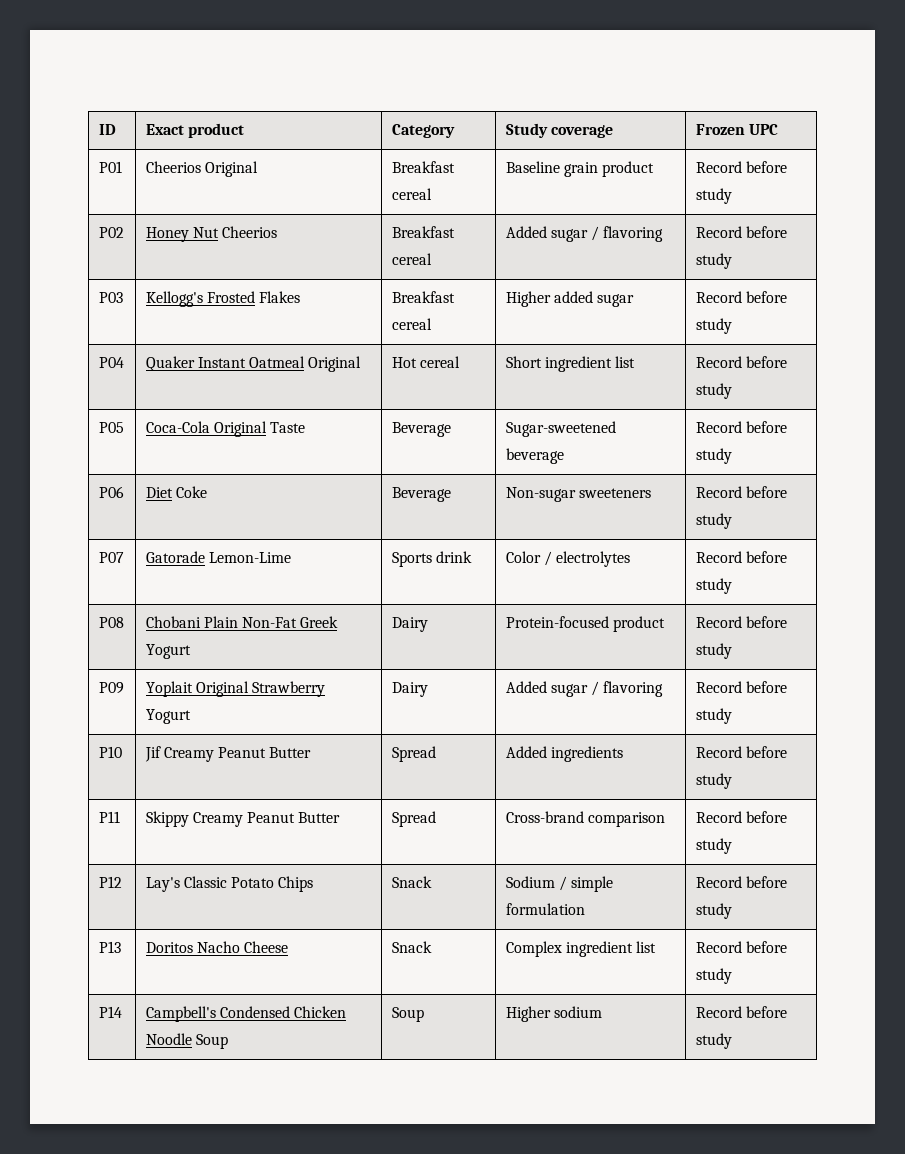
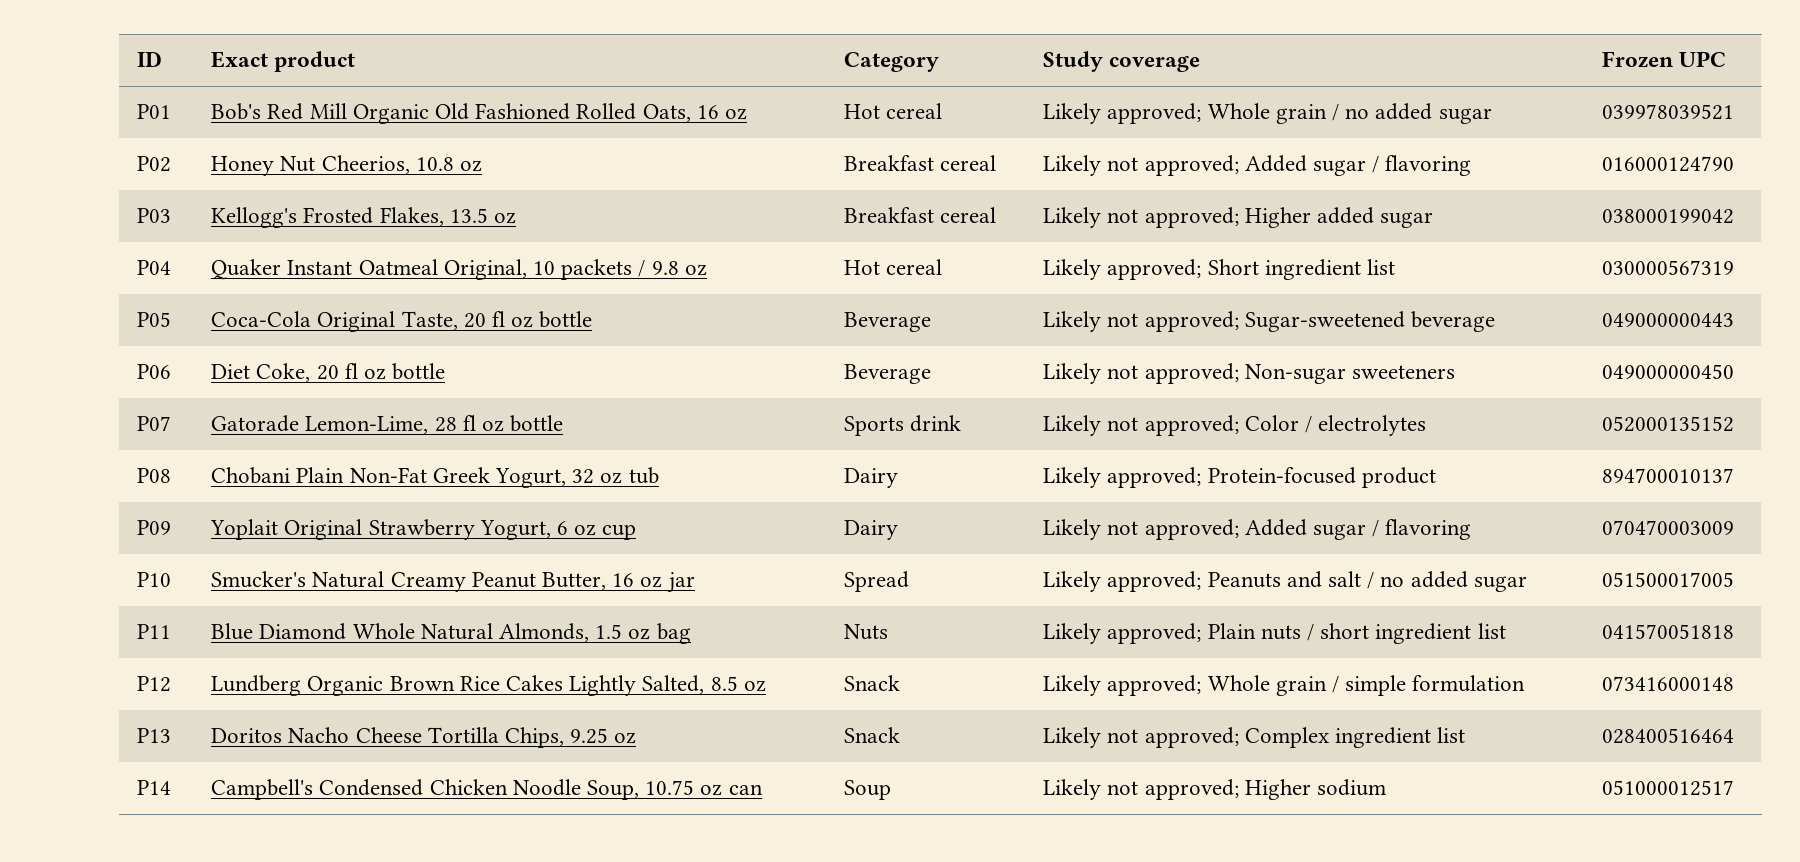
- P01 | Cheerios Original | Breakfast cereal | Baseline grain product | Record before study
+ P01 | Bob's Red Mill Organic Old Fashioned Rolled Oats, 16 oz | Hot cereal | Likely approved; Whole grain / no added sugar | 039978039521
- P02 | Honey Nut Cheerios | Breakfast cereal | Added sugar / flavoring | Record before study
+ P02 | Honey Nut Cheerios, 10.8 oz | Breakfast cereal | Likely not approved; Added sugar / flavoring | 016000124790
- P03 | Kellogg's Frosted Flakes | Breakfast cereal | Higher added sugar | Record before study
+ P03 | Kellogg's Frosted Flakes, 13.5 oz | Breakfast cereal | Likely not approved; Higher added sugar | 038000199042
- P04 | Quaker Instant Oatmeal Original | Hot cereal | Short ingredient list | Record before study
+ P04 | Quaker Instant Oatmeal Original, 10 packets / 9.8 oz | Hot cereal | Likely approved; Short ingredient list | 030000567319
- P05 | Coca-Cola Original Taste | Beverage | Sugar-sweetened beverage | Record before study
+ P05 | Coca-Cola Original Taste, 20 fl oz bottle | Beverage | Likely not approved; Sugar-sweetened beverage | 049000000443
- P06 | Diet Coke | Beverage | Non-sugar sweeteners | Record before study
+ P06 | Diet Coke, 20 fl oz bottle | Beverage | Likely not approved; Non-sugar sweeteners | 049000000450
- P07 | Gatorade Lemon-Lime | Sports drink | Color / electrolytes | Record before study
+ P07 | Gatorade Lemon-Lime, 28 fl oz bottle | Sports drink | Likely not approved; Color / electrolytes | 052000135152
- P08 | Chobani Plain Non-Fat Greek Yogurt | Dairy | Protein-focused product | Record before study
+ P08 | Chobani Plain Non-Fat Greek Yogurt, 32 oz tub | Dairy | Likely approved; Protein-focused product | 894700010137
- P09 | Yoplait Original Strawberry Yogurt | Dairy | Added sugar / flavoring | Record before study
- P10 | Jif Creamy Peanut Butter | Spread | Added ingredients | Record before study
- P11 | Skippy Creamy Peanut Butter | Spread | Cross-brand comparison | Record before study
- P12 | Lay's Classic Potato Chips | Snack | Sodium / simple formulation | Record before study
+ P09 | Yoplait Original Strawberry Yogurt, 6 oz cup | Dairy | Likely not approved; Added sugar / flavoring | 070470003009
+ P10 | Smucker's Natural Creamy Peanut Butter, 16 oz jar | Spread | Likely approved; Peanuts and salt / no added sugar | 051500017005
+ P11 | Blue Diamond Whole Natural Almonds, 1.5 oz bag | Nuts | Likely approved; Plain nuts / short ingredient list | 041570051818
+ P12 | Lundberg Organic Brown Rice Cakes Lightly Salted, 8.5 oz | Snack | Likely approved; Whole grain / simple formulation | 073416000148
- P13 | Doritos Nacho Cheese | Snack | Complex ingredient list | Record before study
+ P13 | Doritos Nacho Cheese Tortilla Chips, 9.25 oz | Snack | Likely not approved; Complex ingredient list | 028400516464
- P14 | Campbell's Condensed Chicken Noodle Soup | Soup | Higher sodium | Record before study
+ P14 | Campbell's Condensed Chicken Noodle Soup, 10.75 oz can | Soup | Likely not approved; Higher sodium | 051000012517

